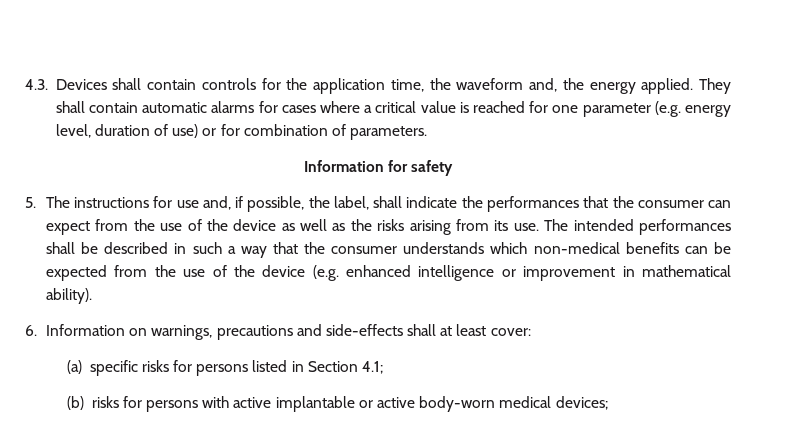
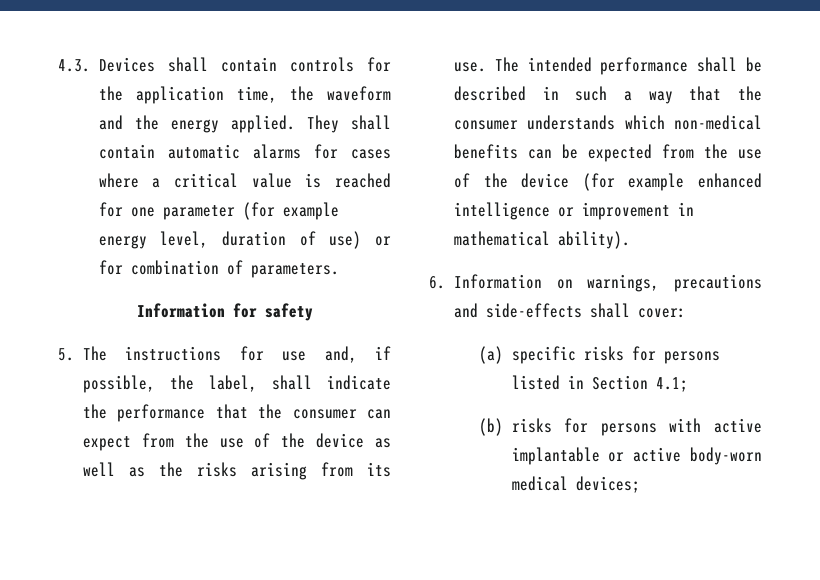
- 4.3. Devices shall contain controls for the application time, the waveform and, the energy applied.
+ 4.3. Devices shall contain controls for the application time, the waveform and the energy applied.
- They shall contain automatic alarms for cases where a critical value is reached for one parameter (e.g. energy level, duration of use) or for combination of parameters.
+ They shall contain automatic alarms for cases where a critical value is reached for one parameter (for example energy level, duration of use) or for combination of parameters.
- 5. The instructions for use and, if possible, the label, shall indicate the performances that the consumer can expect from the use of the device as well as the risks arising from its use.
+ 5. The instructions for use and, if possible, the label, shall indicate the performance that the consumer can expect from the use of the device as well as the risks arising from its use.
- The intended performances shall be described in such a way that the consumer understands which non-medical benefits can be expected from the use of the device (e.g. enhanced intelligence or improvement in mathematical ability).
+ The intended performance shall be described in such a way that the consumer understands which non-medical benefits can be expected from the use of the device (for example enhanced intelligence or improvement in mathematical ability).
- 6. Information on warnings, precautions and side-effects shall at least cover:
+ 6. Information on warnings, precautions and side-effects shall cover:

